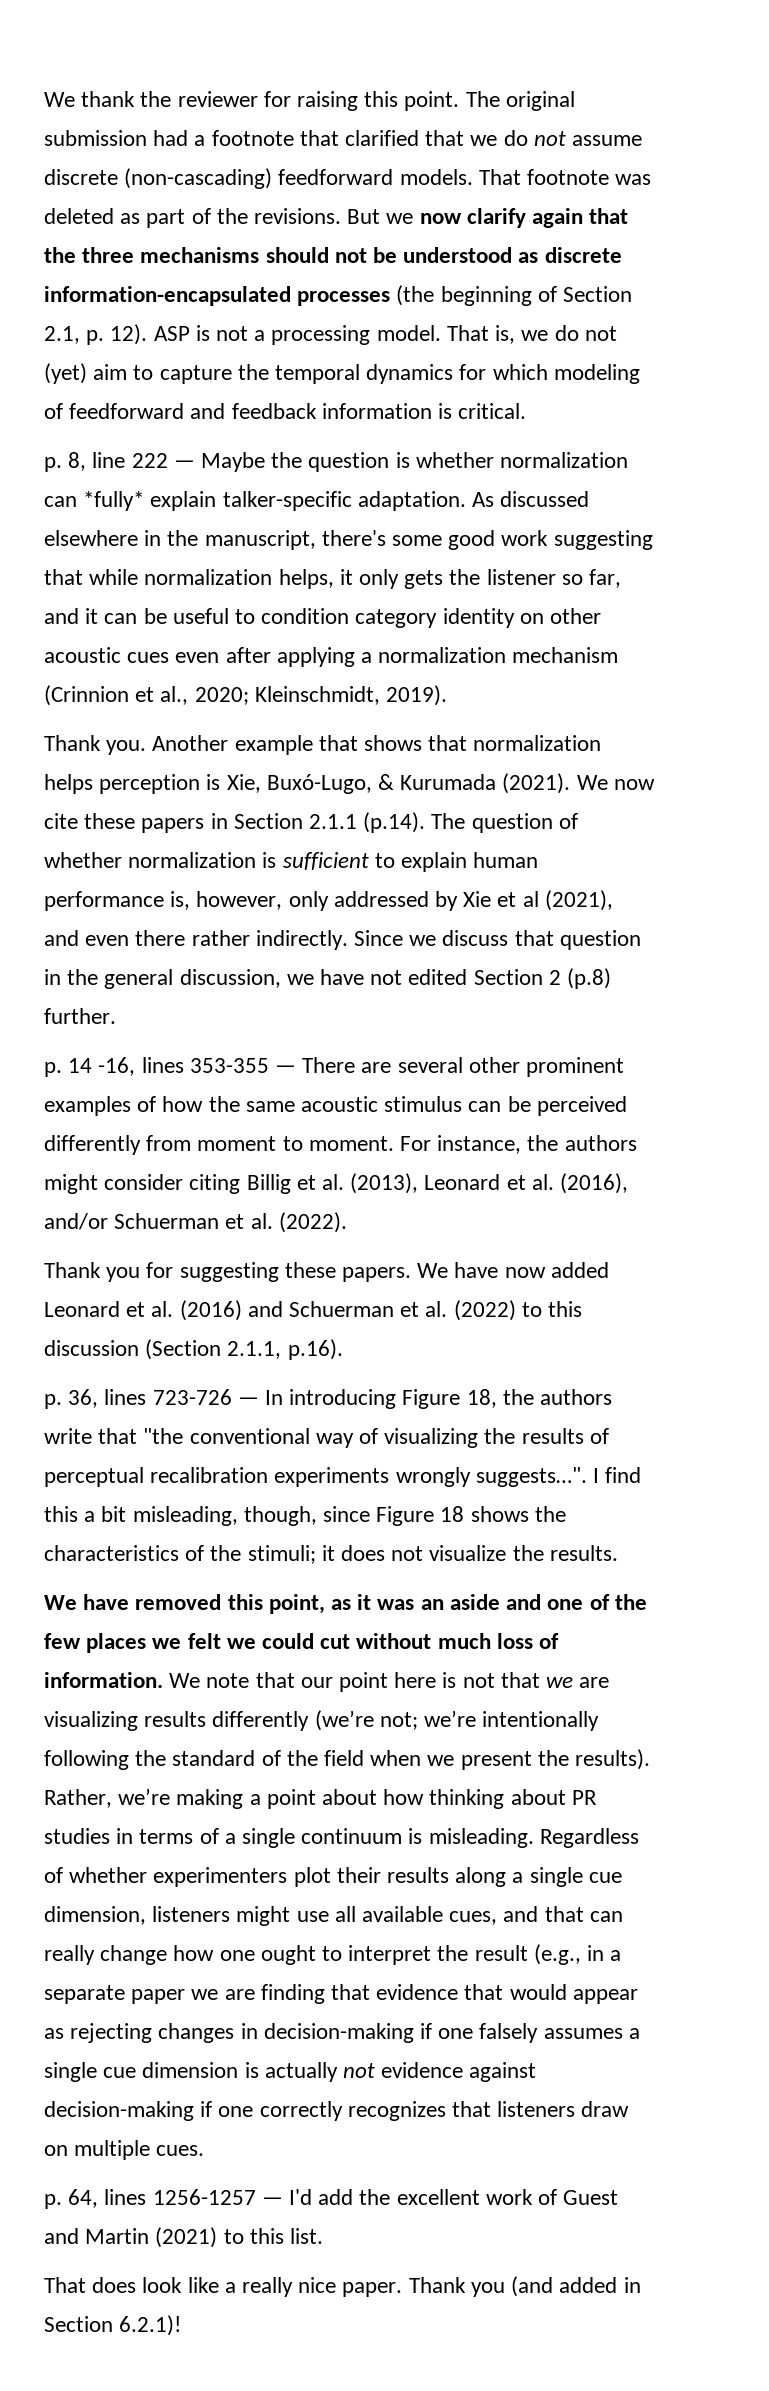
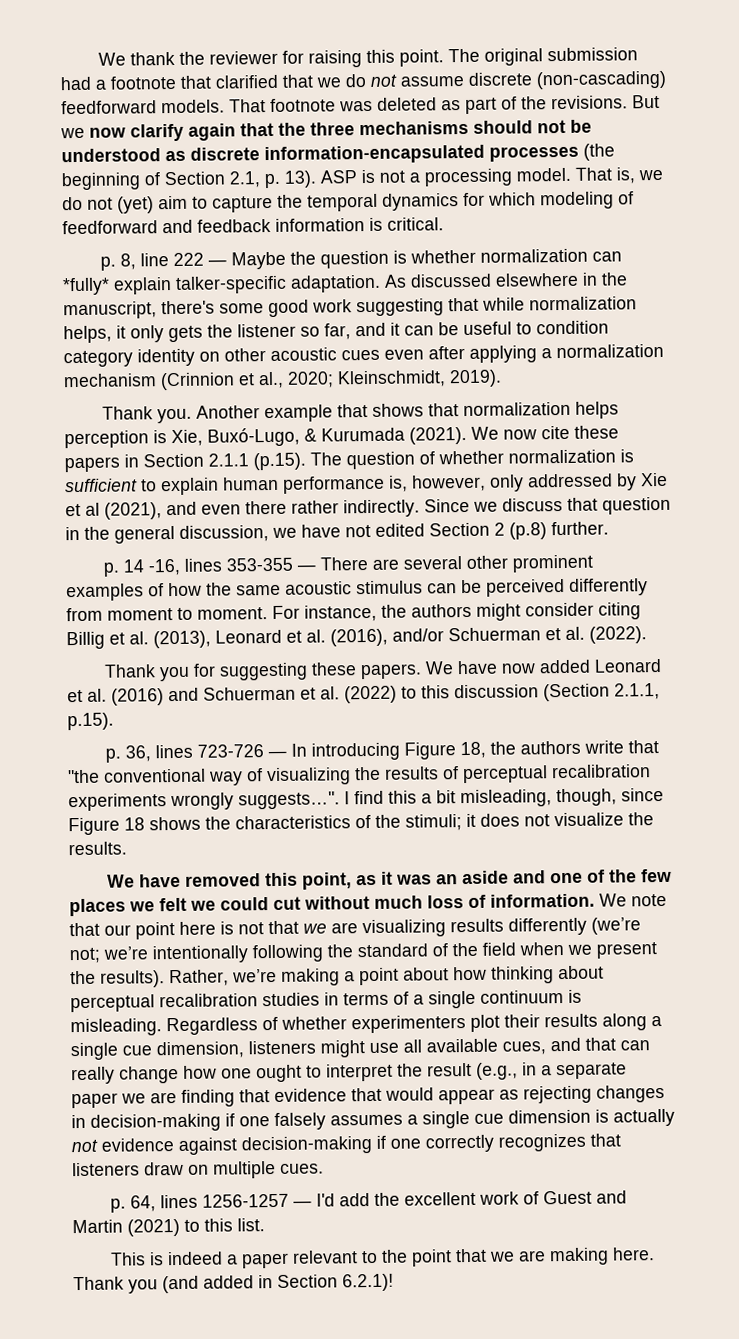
- But we now clarify again that the three mechanisms should not be understood as discrete information-encapsulated processes (the beginning of Section 2.1, p. 12).
+ But we now clarify again that the three mechanisms should not be understood as discrete information-encapsulated processes (the beginning of Section 2.1, p. 13).
- We now cite these papers in Section 2.1.1 (p.14). The question of whether normalization is sufficient to explain human performance is, however, only addressed by Xie et al (2021), and even there rather indirectly.
+ We now cite these papers in Section 2.1.1 (p.15). The question of whether normalization is sufficient to explain human performance is, however, only addressed by Xie et al (2021), and even there rather indirectly.
- We have now added Leonard et al. (2016) and Schuerman et al. (2022) to this discussion (Section 2.1.1, p.16).
+ We have now added Leonard et al. (2016) and Schuerman et al. (2022) to this discussion (Section 2.1.1, p.15).
- Rather, we’re making a point about how thinking about PR studies in terms of a single continuum is misleading.
+ Rather, we’re making a point about how thinking about perceptual recalibration studies in terms of a single continuum is misleading.
- That does look like a really nice paper.
+ This is indeed a paper relevant to the point that we are making here.

